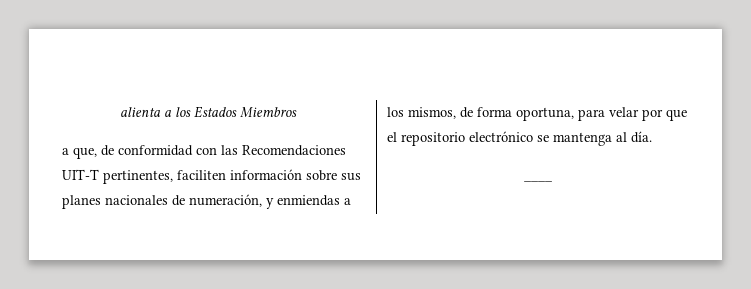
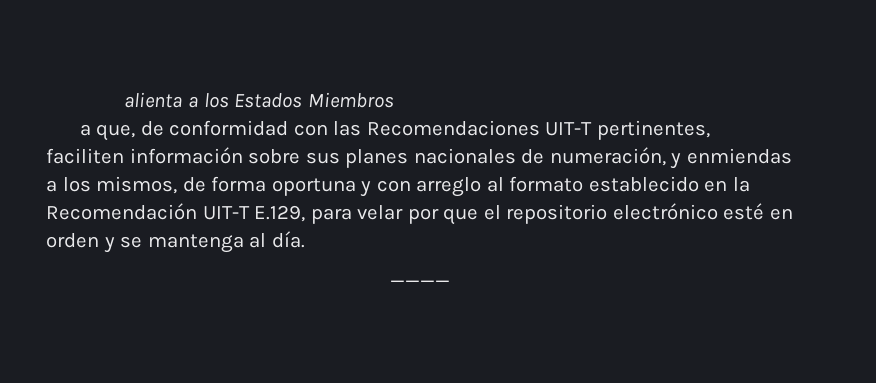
- a que, de conformidad con las Recomendaciones UIT-T pertinentes, faciliten información sobre sus planes nacionales de numeración, y enmiendas a los mismos, de forma oportuna, para velar por que el repositorio electrónico se mantenga al día.
+ a que, de conformidad con las Recomendaciones UIT-T pertinentes, faciliten información sobre sus planes nacionales de numeración, y enmiendas a los mismos, de forma oportuna y con arreglo al formato establecido en la Recomendación UIT-T E.129, para velar por que el repositorio electrónico esté en orden y se mantenga al día.

